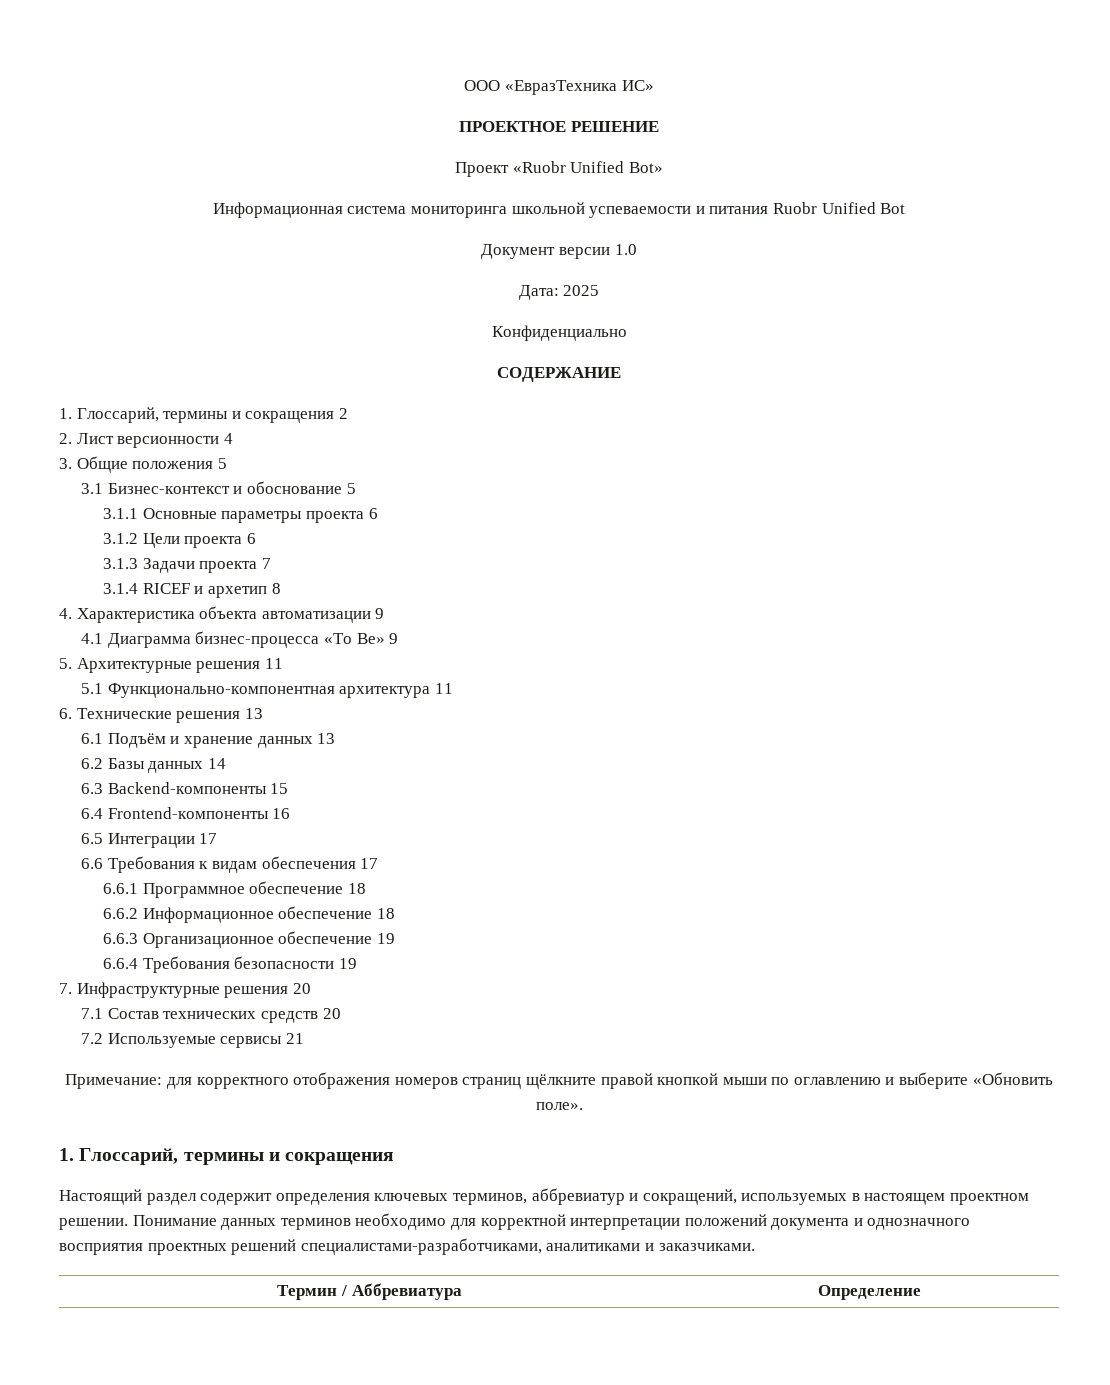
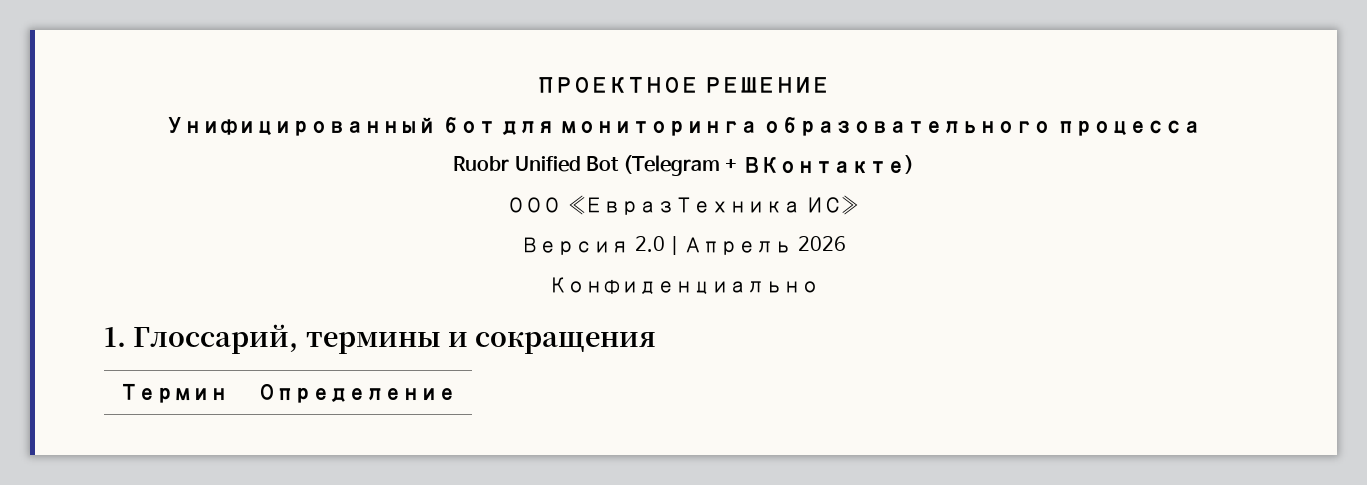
+ ПРОЕКТНОЕ РЕШЕНИЕ
+ Унифицированный бот для мониторинга образовательного процесса
+ Ruobr Unified Bot (Telegram + ВКонтакте)
  ООО «ЕвразТехника ИС»
- ПРОЕКТНОЕ РЕШЕНИЕ
- Проект «Ruobr Unified Bot»
- Информационная система мониторинга школьной успеваемости и питания Ruobr Unified Bot
- Документ версии 1.0
- Дата: 2025
+ Версия 2.0 | Апрель 2026
- СОДЕРЖАНИЕ
- 1. Глоссарий, термины и сокращения 2
- 2. Лист версионности 4
- 3. Общие положения 5
- 3.1 Бизнес-контекст и обоснование 5
- 3.1.1 Основные параметры проекта 6
- 3.1.2 Цели проекта 6
- 3.1.3 Задачи проекта 7
- 3.1.4 RICEF и архетип 8
- 4. Характеристика объекта автоматизации 9
- 4.1 Диаграмма бизнес-процесса «To Be» 9
- 5. Архитектурные решения 11
- 5.1 Функционально-компонентная архитектура 11
- 6. Технические решения 13
- 6.1 Подъём и хранение данных 13
- 6.2 Базы данных 14
- 6.3 Backend-компоненты 15
- 6.4 Frontend-компоненты 16
- 6.5 Интеграции 17
- 6.6 Требования к видам обеспечения 17
- 6.6.1 Программное обеспечение 18
- 6.6.2 Информационное обеспечение 18
- 6.6.3 Организационное обеспечение 19
- 6.6.4 Требования безопасности 19
- 7. Инфраструктурные решения 20
- 7.1 Состав технических средств 20
- 7.2 Используемые сервисы 21
- Примечание: для корректного отображения номеров страниц щёлкните правой кнопкой мыши по оглавлению и выберите «Обновить поле».
  1. Глоссарий, термины и сокращения
- Настоящий раздел содержит определения ключевых терминов, аббревиатур и сокращений, используемых в настоящем проектном решении. Понимание данных терминов необходимо для корректной интерпретации положений документа и однозначного восприятия проектных решений специалистами-разработчиками, аналитиками и заказчиками.
- Термин / Аббревиатура | Определение
+ Термин | Определение

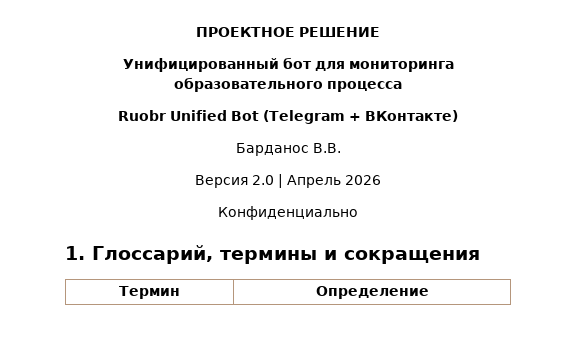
- ООО «ЕвразТехника ИС»
+ Барданос В.В.

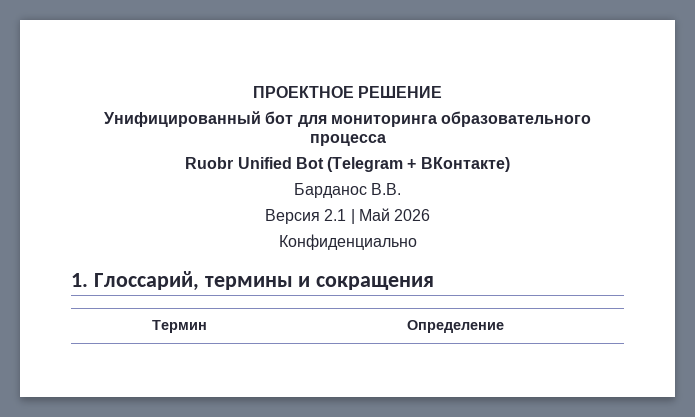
- Версия 2.0 | Апрель 2026
+ Версия 2.1 | Май 2026

